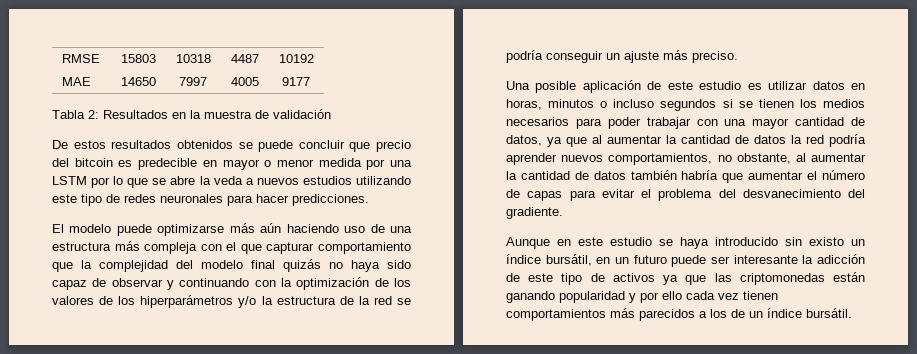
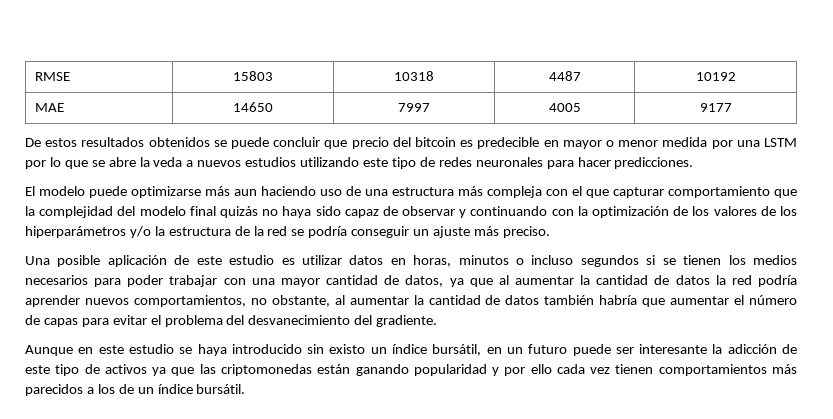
- Tabla 2: Resultados en la muestra de validación
- El modelo puede optimizarse más aún haciendo uso de una estructura más compleja con el que capturar comportamiento que la complejidad del modelo final quizás no haya sido capaz de observar y continuando con la optimización de los valores de los hiperparámetros y/o la estructura de la red se podría conseguir un ajuste más preciso.
+ El modelo puede optimizarse más aun haciendo uso de una estructura más compleja con el que capturar comportamiento que la complejidad del modelo final quizás no haya sido capaz de observar y continuando con la optimización de los valores de los hiperparámetros y/o la estructura de la red se podría conseguir un ajuste más preciso.

